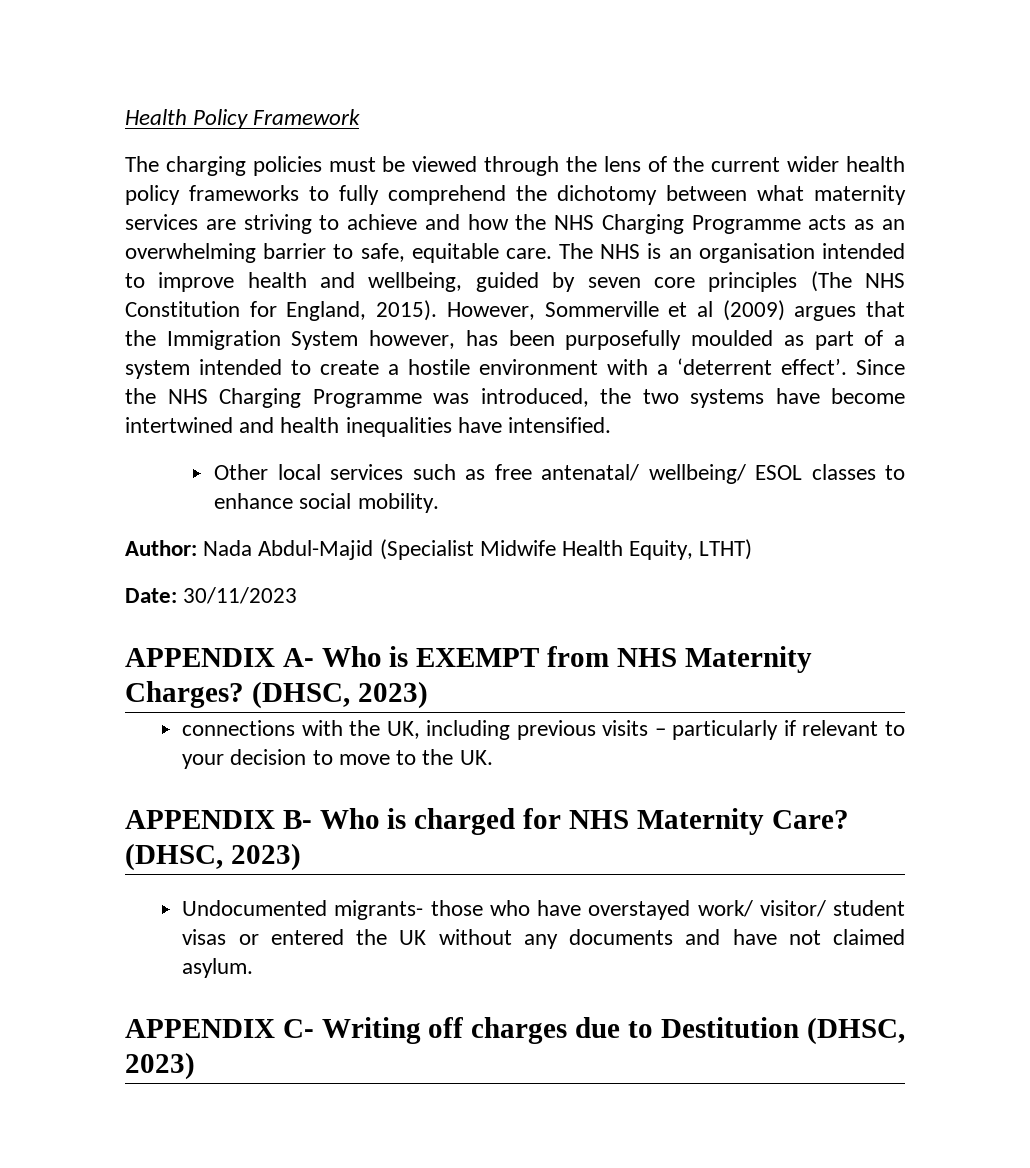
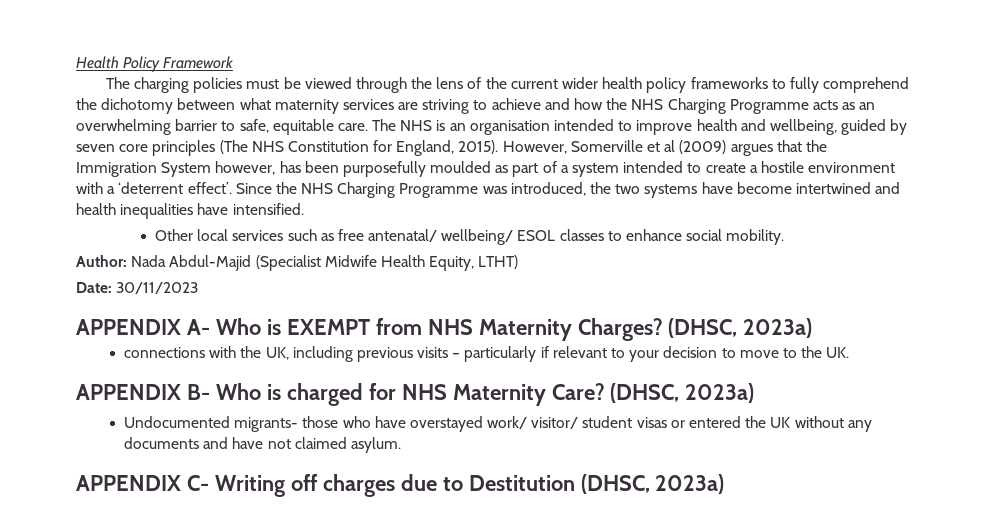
- However, Sommerville et al (2009) argues that the Immigration System however, has been purposefully moulded as part of a system intended to create a hostile environment with a ‘deterrent effect’.
+ However, Somerville et al (2009) argues that the Immigration System however, has been purposefully moulded as part of a system intended to create a hostile environment with a ‘deterrent effect’.
- APPENDIX A- Who is EXEMPT from NHS Maternity Charges? (DHSC, 2023)
+ APPENDIX A- Who is EXEMPT from NHS Maternity Charges? (DHSC, 2023a)
- APPENDIX B- Who is charged for NHS Maternity Care? (DHSC, 2023)
+ APPENDIX B- Who is charged for NHS Maternity Care? (DHSC, 2023a)
- APPENDIX C- Writing off charges due to Destitution (DHSC, 2023)
+ APPENDIX C- Writing off charges due to Destitution (DHSC, 2023a)

